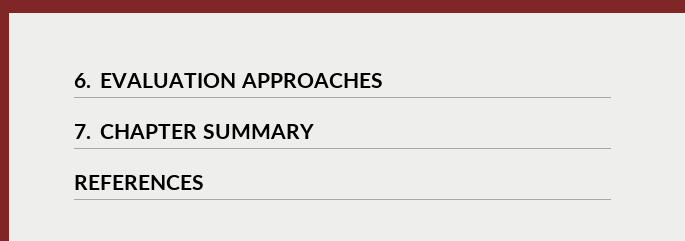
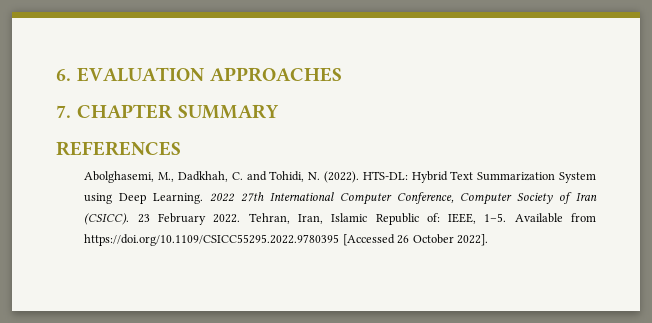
+ Abolghasemi, M., Dadkhah, C. and Tohidi, N. (2022). HTS-DL: Hybrid Text Summarization System using Deep Learning. 2022 27th International Computer Conference, Computer Society of Iran (CSICC). 23 February 2022. Tehran, Iran, Islamic Republic of: IEEE, 1–5. Available from https://doi.org/10.1109/CSICC55295.2022.9780395 [Accessed 26 October 2022].

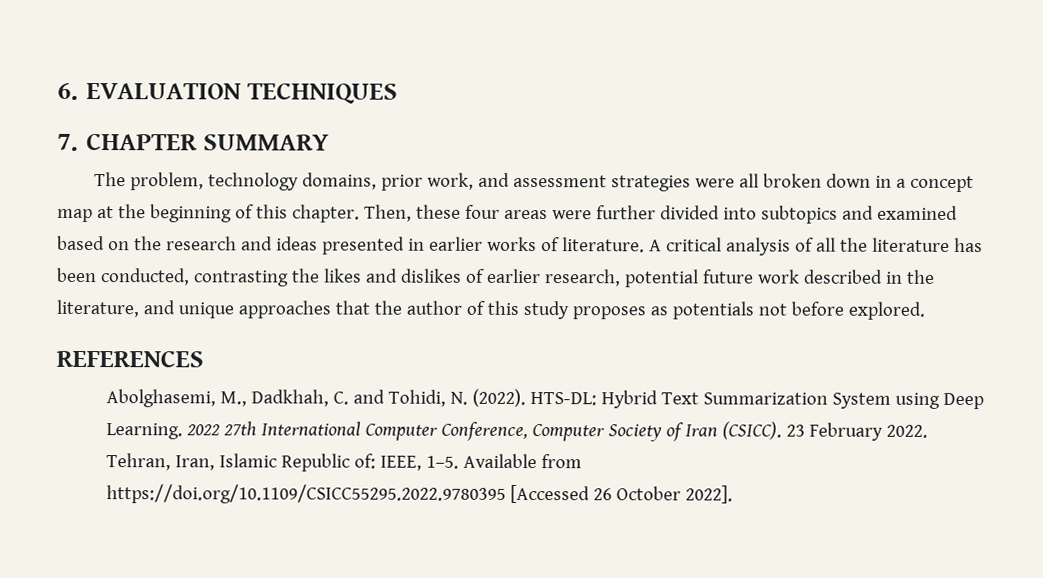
- 6. EVALUATION APPROACHES
+ 6. EVALUATION TECHNIQUES
+ The problem, technology domains, prior work, and assessment strategies were all broken down in a concept map at the beginning of this chapter. Then, these four areas were further divided into subtopics and examined based on the research and ideas presented in earlier works of literature. A critical analysis of all the literature has been conducted, contrasting the likes and dislikes of earlier research, potential future work described in the literature, and unique approaches that the author of this study proposes as potentials not before explored.

